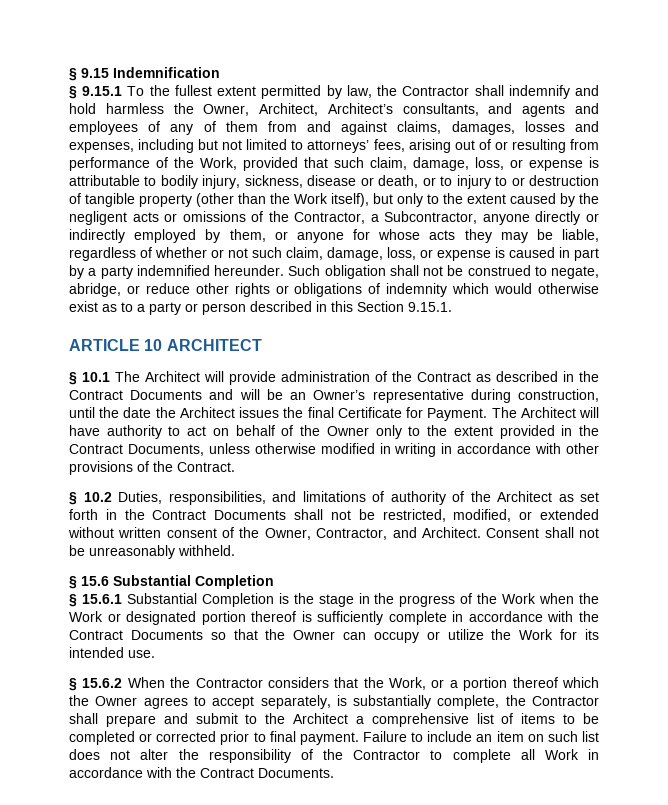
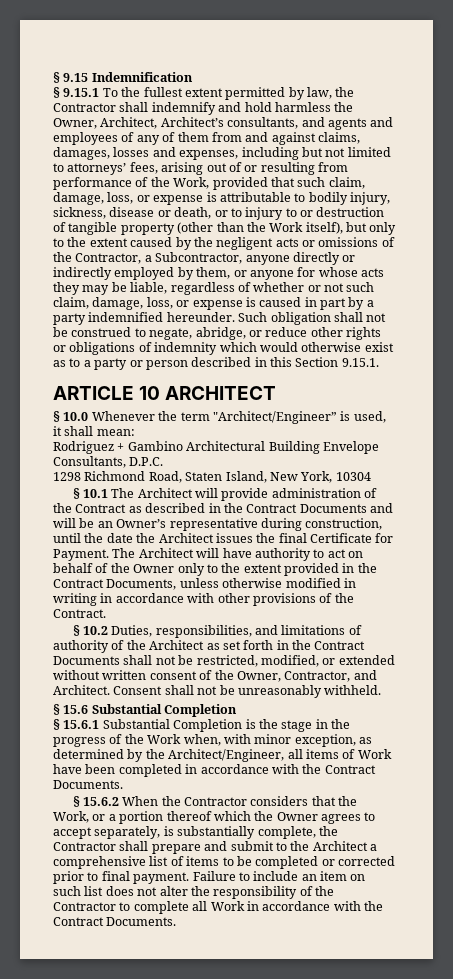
+ § 10.0 Whenever the term "Architect/Engineer” is used, it shall mean:
+ Rodriguez + Gambino Architectural Building Envelope Consultants, D.P.C.
+ 1298 Richmond Road, Staten Island, New York, 10304
- § 15.6.1 Substantial Completion is the stage in the progress of the Work when the Work or designated portion thereof is sufficiently complete in accordance with the Contract Documents so that the Owner can occupy or utilize the Work for its intended use.
+ § 15.6.1 Substantial Completion is the stage in the progress of the Work when, with minor exception, as determined by the Architect/Engineer, all items of Work have been completed in accordance with the Contract Documents.

